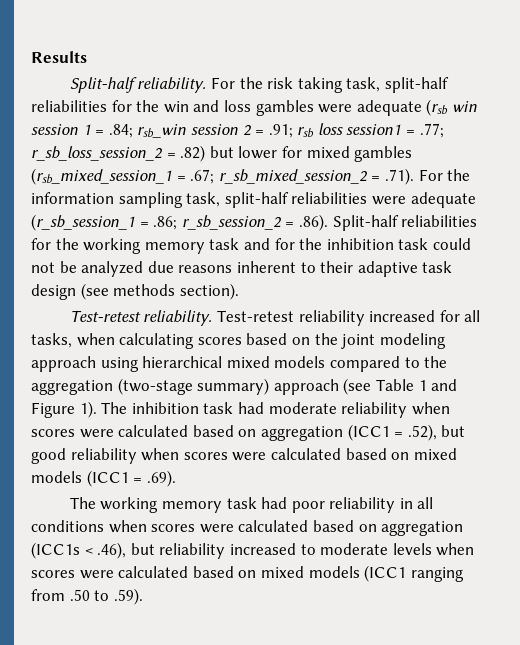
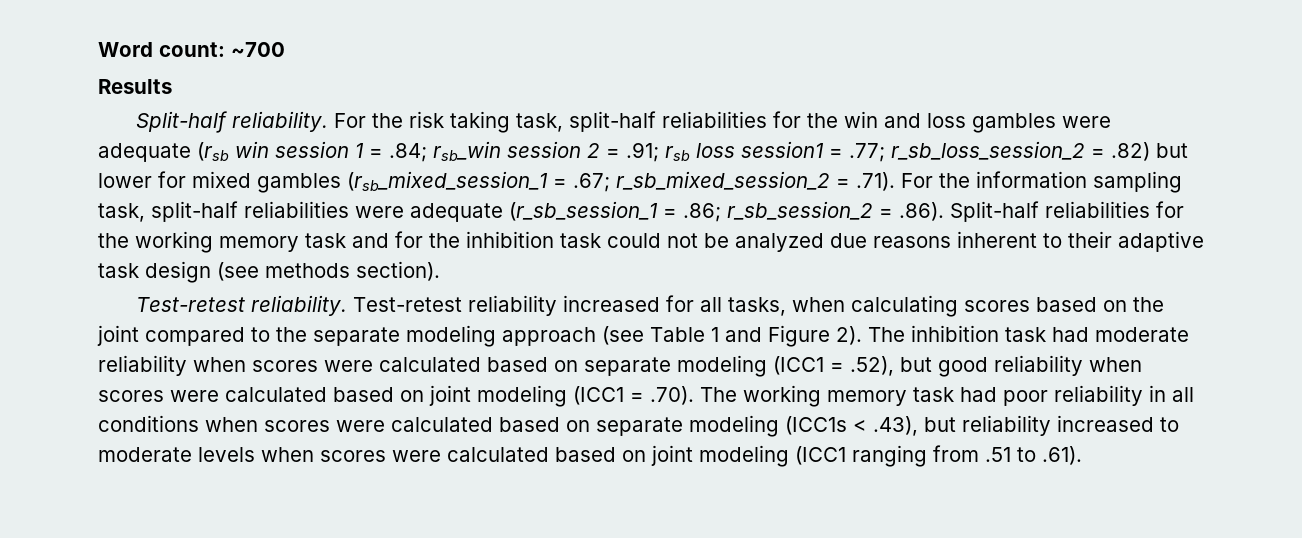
+ Word count: ~700
- Test-retest reliability increased for all tasks, when calculating scores based on the joint modeling approach using hierarchical mixed models compared to the aggregation (two-stage summary) approach (see Table 1 and Figure 1).
+ Test-retest reliability increased for all tasks, when calculating scores based on the joint compared to the separate modeling approach (see Table 1 and Figure 2).
- The inhibition task had moderate reliability when scores were calculated based on aggregation (ICC1 = .52), but good reliability when scores were calculated based on mixed models (ICC1 = .69).
- The working memory task had poor reliability in all conditions when scores were calculated based on aggregation (ICC1s < .46), but reliability increased to moderate levels when scores were calculated based on mixed models (ICC1 ranging from .50 to .59).
+ The inhibition task had moderate reliability when scores were calculated based on separate modeling (ICC1 = .52), but good reliability when scores were calculated based on joint modeling (ICC1 = .70). The working memory task had poor reliability in all conditions when scores were calculated based on separate modeling (ICC1s < .43), but reliability increased to moderate levels when scores were calculated based on joint modeling (ICC1 ranging from .51 to .61).

